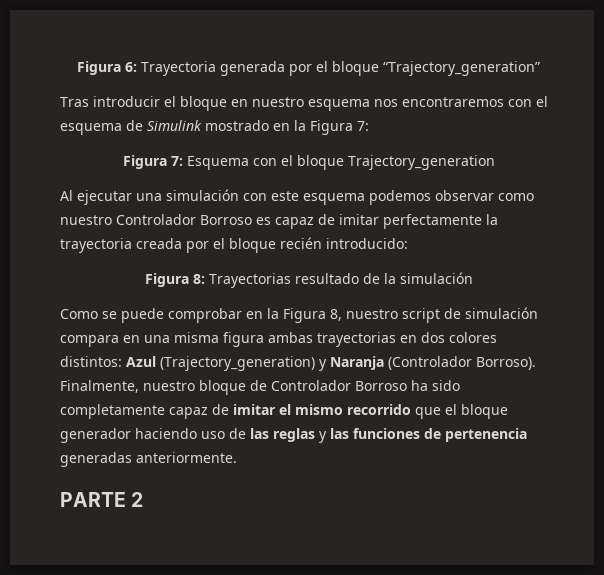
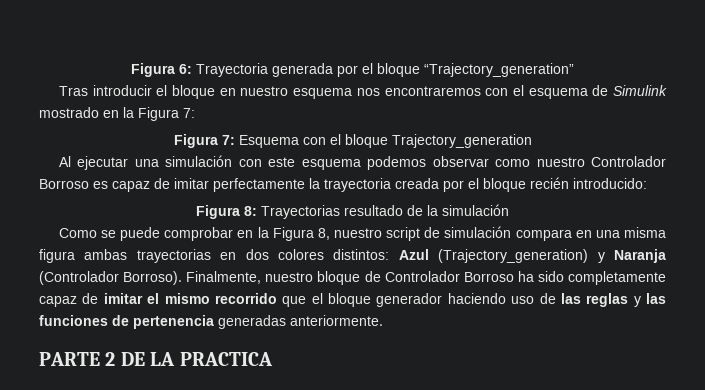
- PARTE 2
+ PARTE 2 DE LA PRACTICA

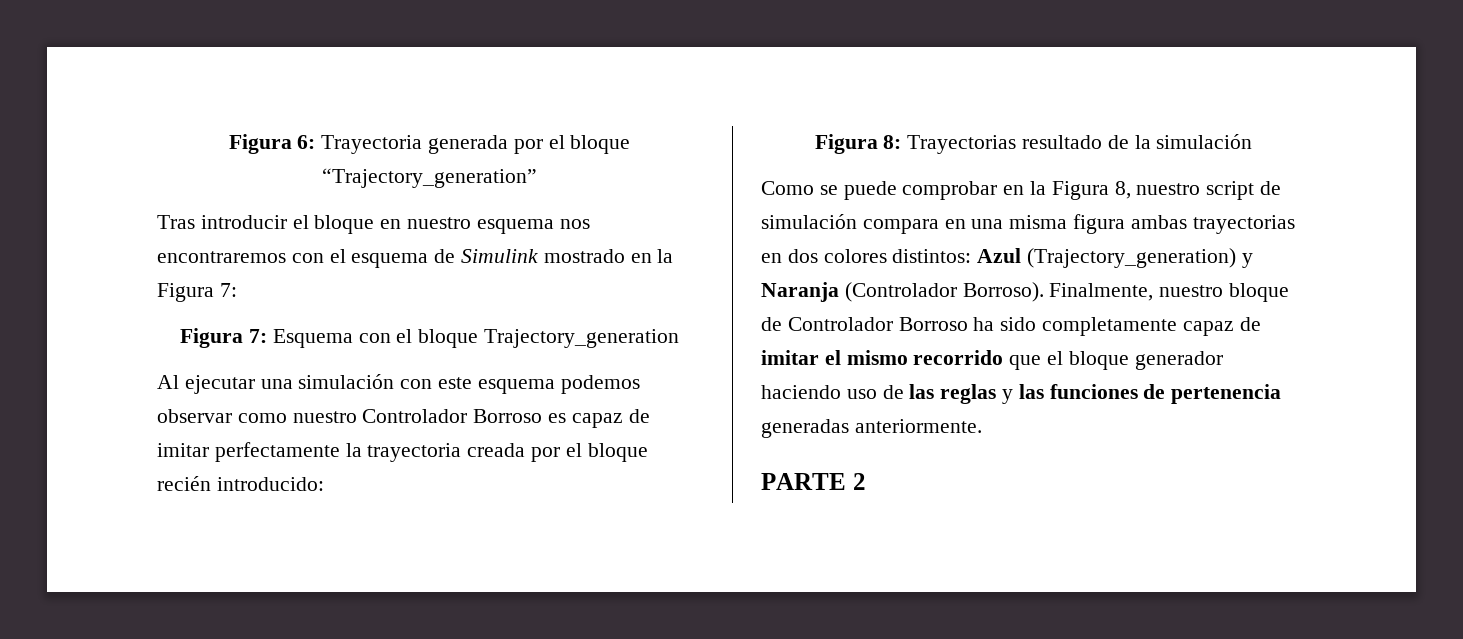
- PARTE 2 DE LA PRACTICA
+ PARTE 2

